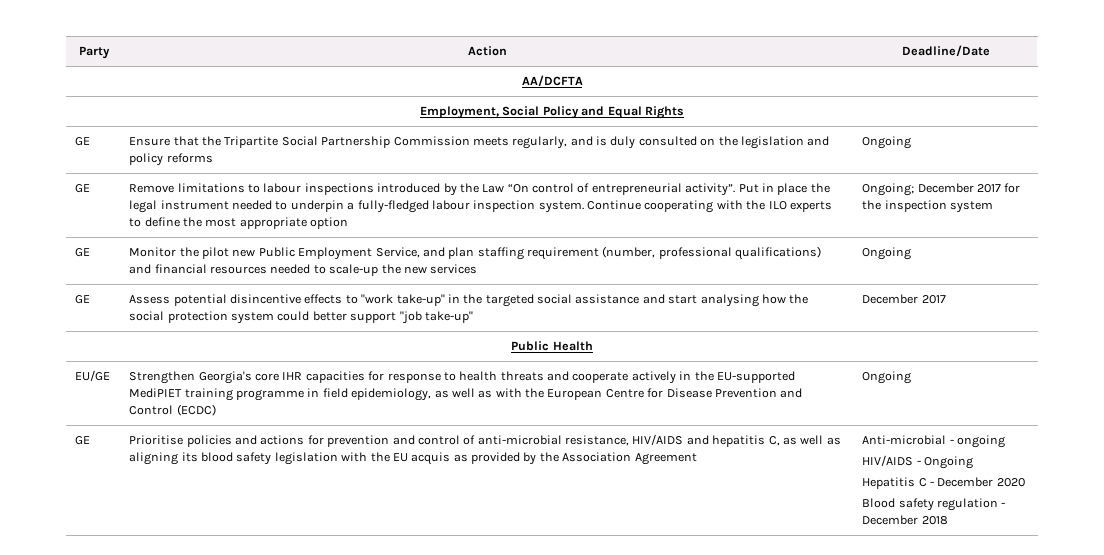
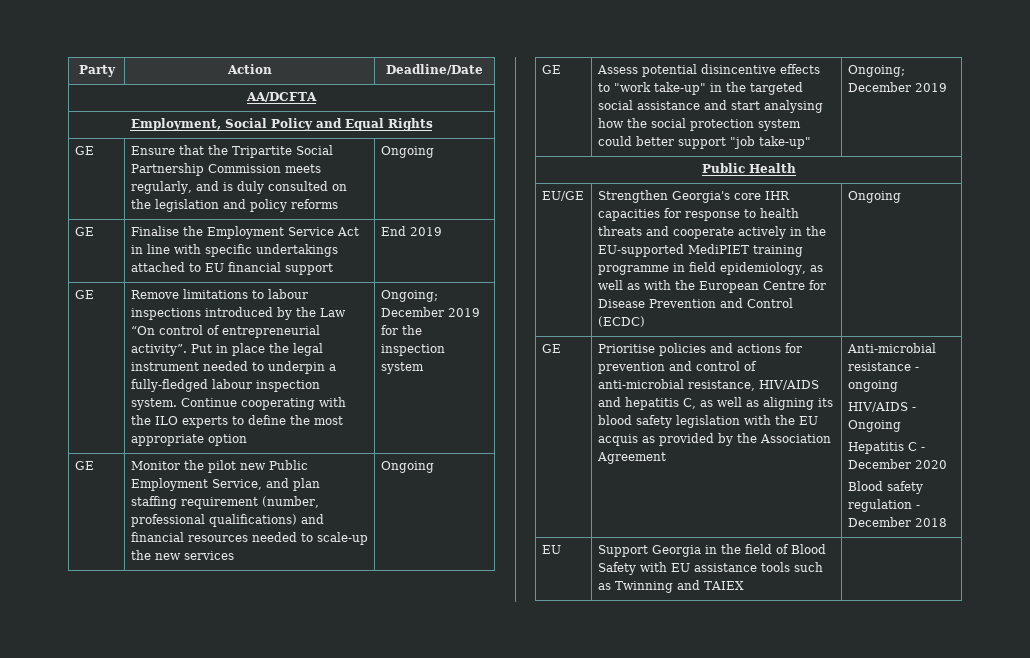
+ GE | Finalise the Employment Service Act in line with specific undertakings attached to EU financial support | End 2019
- Ongoing; December 2017 for the inspection system
+ Ongoing; December 2019 for the inspection system
- GE | Assess potential disincentive effects to "work take-up" in the targeted social assistance and start analysing how the social protection system could better support "job take-up" | December 2017
+ GE | Assess potential disincentive effects to "work take-up" in the targeted social assistance and start analysing how the social protection system could better support "job take-up" | Ongoing; December 2019
- Anti-microbial - ongoing
+ Anti-microbial resistance - ongoing
+ EU | Support Georgia in the field of Blood Safety with EU assistance tools such as Twinning and TAIEX |

